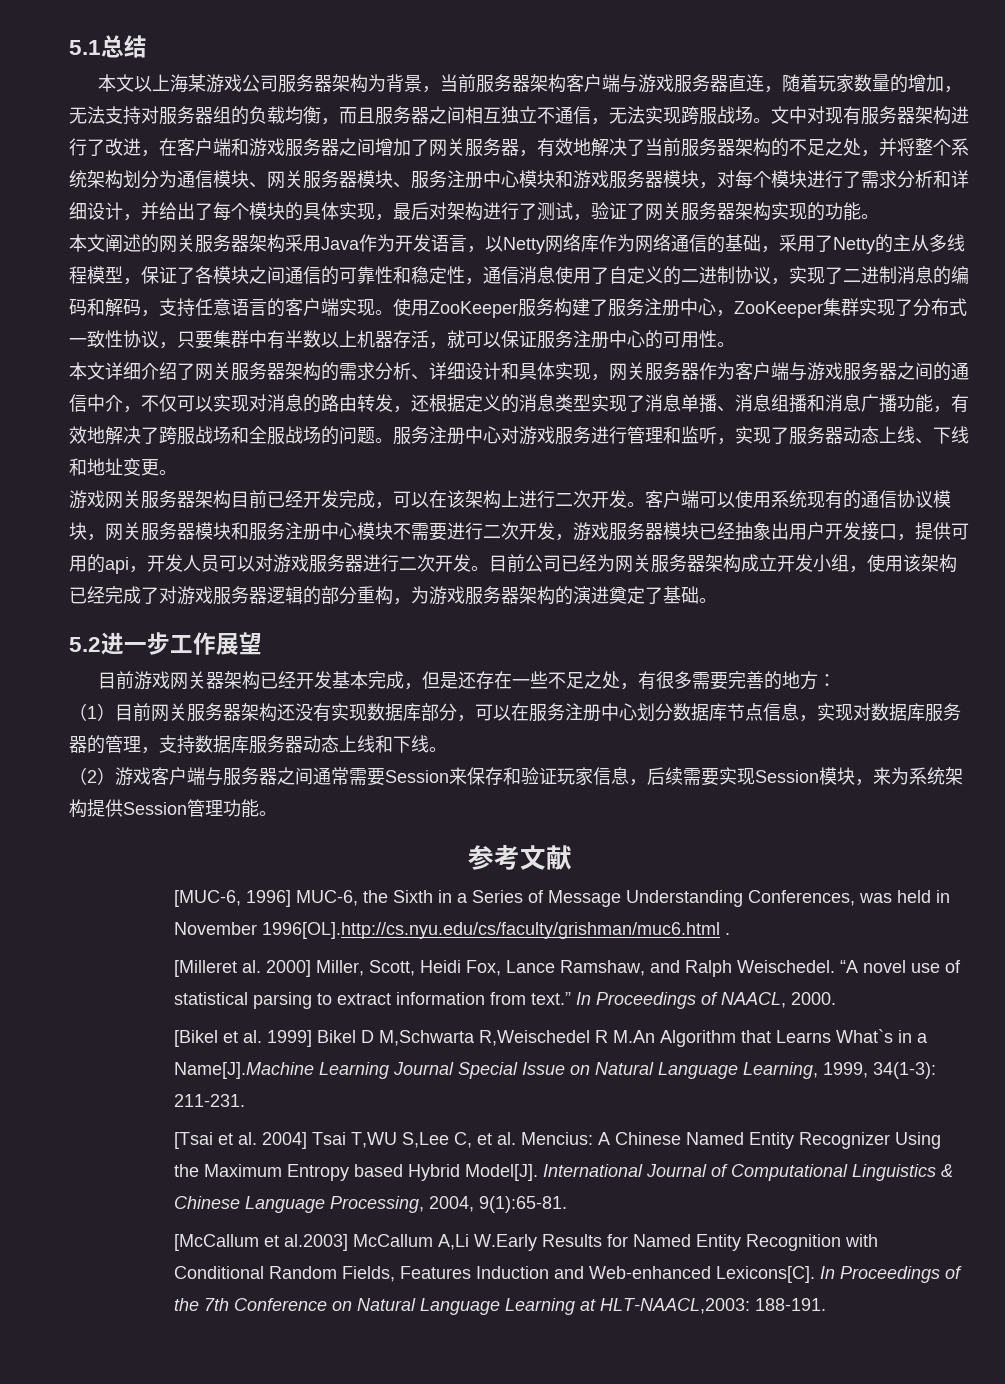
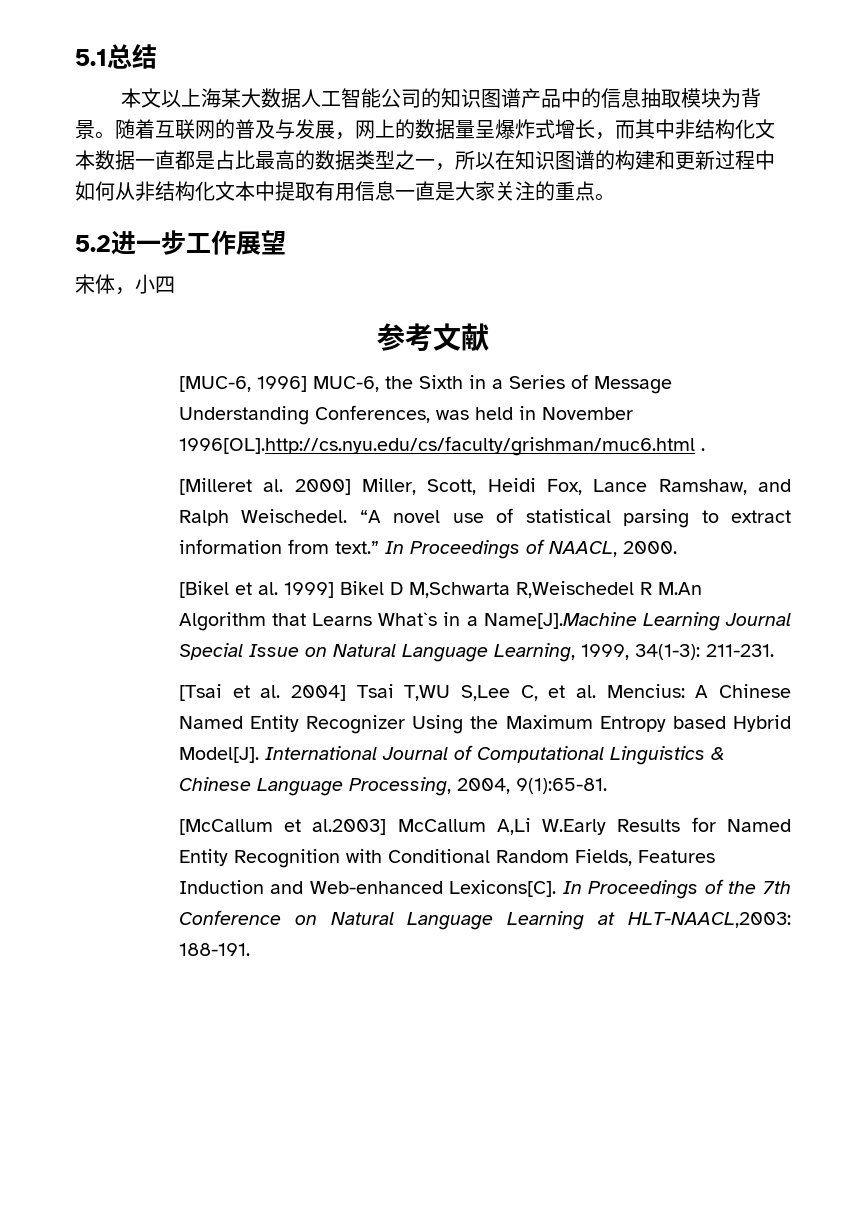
- 本文以上海某游戏公司服务器架构为背景，当前服务器架构客户端与游戏服务器直连，随着玩家数量的增加，无法支持对服务器组的负载均衡，而且服务器之间相互独立不通信，无法实现跨服战场。文中对现有服务器架构进行了改进，在客户端和游戏服务器之间增加了网关服务器，有效地解决了当前服务器架构的不足之处，并将整个系统架构划分为通信模块、网关服务器模块、服务注册中心模块和游戏服务器模块，对每个模块进行了需求分析和详细设计，并给出了每个模块的具体实现，最后对架构进行了测试，验证了网关服务器架构实现的功能。
- 本文阐述的网关服务器架构采用Java作为开发语言，以Netty网络库作为网络通信的基础，采用了Netty的主从多线程模型，保证了各模块之间通信的可靠性和稳定性，通信消息使用了自定义的二进制协议，实现了二进制消息的编码和解码，支持任意语言的客户端实现。使用ZooKeeper服务构建了服务注册中心，ZooKeeper集群实现了分布式一致性协议，只要集群中有半数以上机器存活，就可以保证服务注册中心的可用性。
- 本文详细介绍了网关服务器架构的需求分析、详细设计和具体实现，网关服务器作为客户端与游戏服务器之间的通信中介，不仅可以实现对消息的路由转发，还根据定义的消息类型实现了消息单播、消息组播和消息广播功能，有效地解决了跨服战场和全服战场的问题。服务注册中心对游戏服务进行管理和监听，实现了服务器动态上线、下线和地址变更。
- 游戏网关服务器架构目前已经开发完成，可以在该架构上进行二次开发。客户端可以使用系统现有的通信协议模块，网关服务器模块和服务注册中心模块不需要进行二次开发，游戏服务器模块已经抽象出用户开发接口，提供可用的api，开发人员可以对游戏服务器进行二次开发。目前公司已经为网关服务器架构成立开发小组，使用该架构已经完成了对游戏服务器逻辑的部分重构，为游戏服务器架构的演进奠定了基础。
+ 本文以上海某大数据人工智能公司的知识图谱产品中的信息抽取模块为背景。随着互联网的普及与发展，网上的数据量呈爆炸式增长，而其中非结构化文本数据一直都是占比最高的数据类型之一，所以在知识图谱的构建和更新过程中如何从非结构化文本中提取有用信息一直是大家关注的重点。
- 目前游戏网关器架构已经开发基本完成，但是还存在一些不足之处，有很多需要完善的地方：
- （1）目前网关服务器架构还没有实现数据库部分，可以在服务注册中心划分数据库节点信息，实现对数据库服务器的管理，支持数据库服务器动态上线和下线。
- （2）游戏客户端与服务器之间通常需要Session来保存和验证玩家信息，后续需要实现Session模块，来为系统架构提供Session管理功能。
+ 宋体，小四

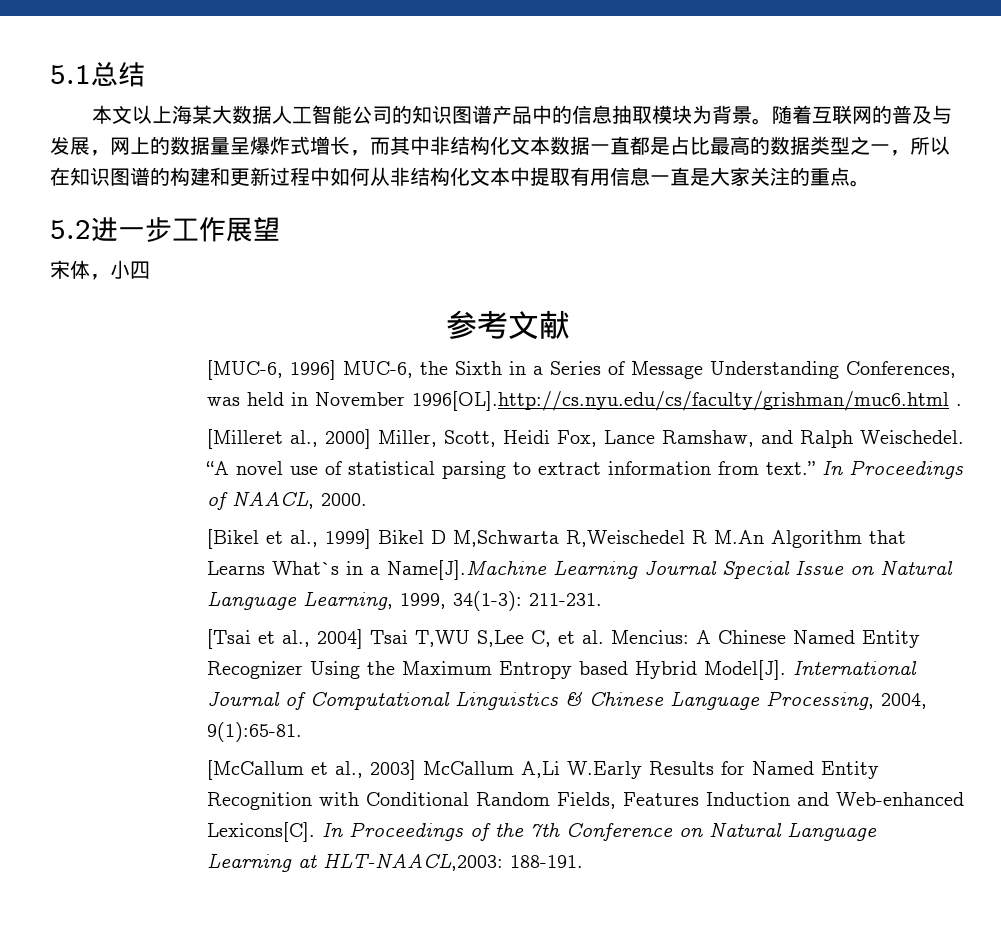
- [Milleret al. 2000] Miller, Scott, Heidi Fox, Lance Ramshaw, and Ralph Weischedel.
+ [Milleret al., 2000] Miller, Scott, Heidi Fox, Lance Ramshaw, and Ralph Weischedel.
- [Bikel et al. 1999] Bikel D M,Schwarta R,Weischedel R M.An Algorithm that Learns What`s in a Name[J].Machine Learning Journal Special Issue on Natural Language Learning, 1999, 34(1-3): 211-231.
+ [Bikel et al., 1999] Bikel D M,Schwarta R,Weischedel R M.An Algorithm that Learns What`s in a Name[J].Machine Learning Journal Special Issue on Natural Language Learning, 1999, 34(1-3): 211-231.
- [Tsai et al. 2004] Tsai T,WU S,Lee C, et al. Mencius: A Chinese Named Entity Recognizer Using the Maximum Entropy based Hybrid Model[J].
+ [Tsai et al., 2004] Tsai T,WU S,Lee C, et al. Mencius: A Chinese Named Entity Recognizer Using the Maximum Entropy based Hybrid Model[J].
- [McCallum et al.2003] McCallum A,Li W.Early Results for Named Entity Recognition with Conditional Random Fields, Features Induction and Web-enhanced Lexicons[C].
+ [McCallum et al., 2003] McCallum A,Li W.Early Results for Named Entity Recognition with Conditional Random Fields, Features Induction and Web-enhanced Lexicons[C].

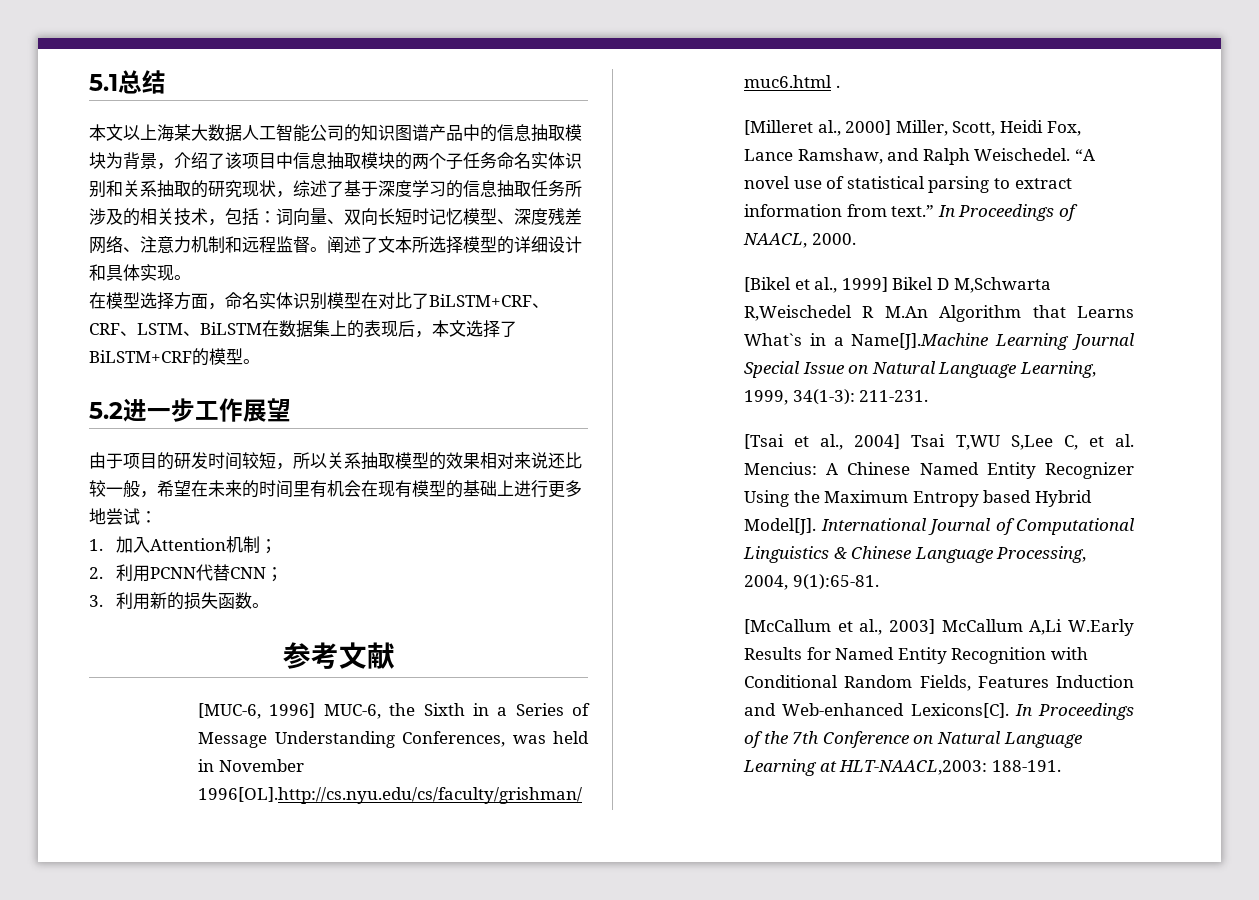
- 本文以上海某大数据人工智能公司的知识图谱产品中的信息抽取模块为背景。随着互联网的普及与发展，网上的数据量呈爆炸式增长，而其中非结构化文本数据一直都是占比最高的数据类型之一，所以在知识图谱的构建和更新过程中如何从非结构化文本中提取有用信息一直是大家关注的重点。
+ 本文以上海某大数据人工智能公司的知识图谱产品中的信息抽取模块为背景，介绍了该项目中信息抽取模块的两个子任务命名实体识别和关系抽取的研究现状，综述了基于深度学习的信息抽取任务所涉及的相关技术，包括：词向量、双向长短时记忆模型、深度残差网络、注意力机制和远程监督。阐述了文本所选择模型的详细设计和具体实现。
+ 在模型选择方面，命名实体识别模型在对比了BiLSTM+CRF、CRF、LSTM、BiLSTM在数据集上的表现后，本文选择了BiLSTM+CRF的模型。
- 宋体，小四
+ 由于项目的研发时间较短，所以关系抽取模型的效果相对来说还比较一般，希望在未来的时间里有机会在现有模型的基础上进行更多地尝试：
+ 1.加入Attention机制；
+ 2.利用PCNN代替CNN；
+ 3.利用新的损失函数。

